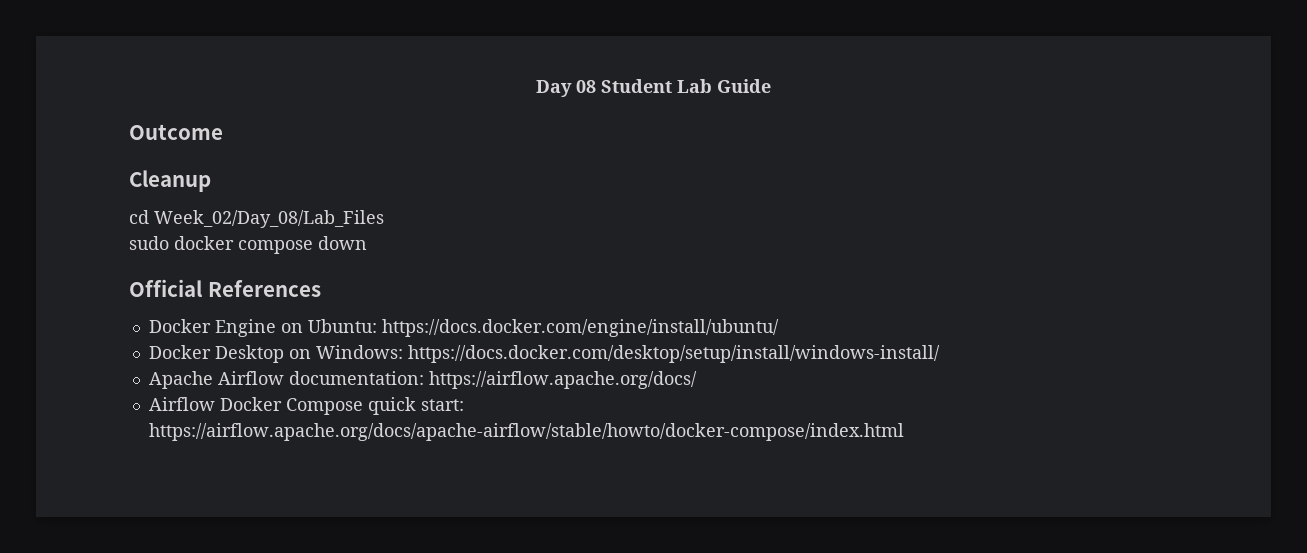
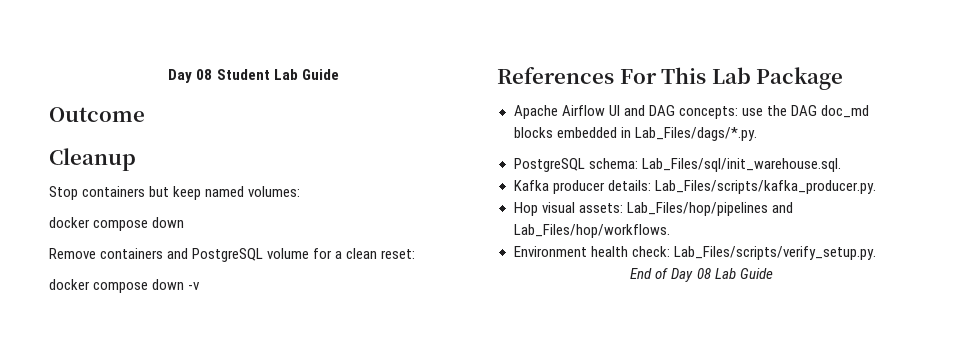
- cd Week_02/Day_08/Lab_Files
- sudo docker compose down
- Official References
- Docker Engine on Ubuntu: https://docs.docker.com/engine/install/ubuntu/
- Docker Desktop on Windows: https://docs.docker.com/desktop/setup/install/windows-install/
- Apache Airflow documentation: https://airflow.apache.org/docs/
- Airflow Docker Compose quick start: https://airflow.apache.org/docs/apache-airflow/stable/howto/docker-compose/index.html
+ Stop containers but keep named volumes:
+ docker compose down
+ Remove containers and PostgreSQL volume for a clean reset:
+ docker compose down -v
+ References For This Lab Package
+ Apache Airflow UI and DAG concepts: use the DAG doc_md blocks embedded in Lab_Files/dags/*.py.
+ PostgreSQL schema: Lab_Files/sql/init_warehouse.sql.
+ Kafka producer details: Lab_Files/scripts/kafka_producer.py.
+ Hop visual assets: Lab_Files/hop/pipelines and Lab_Files/hop/workflows.
+ Environment health check: Lab_Files/scripts/verify_setup.py.
+ End of Day 08 Lab Guide

